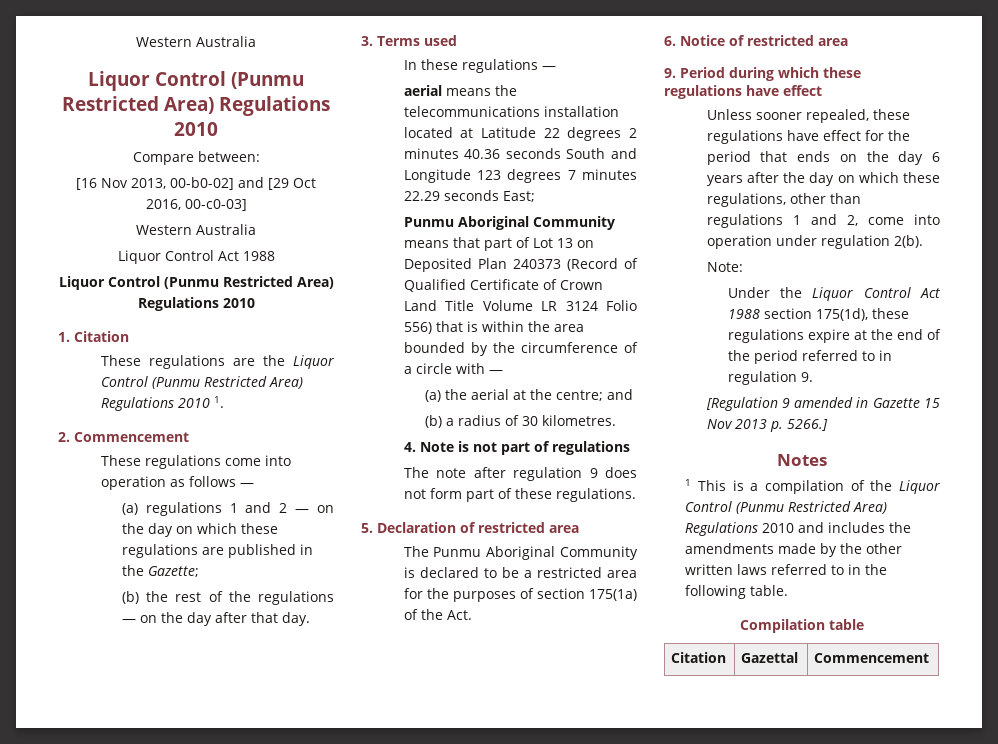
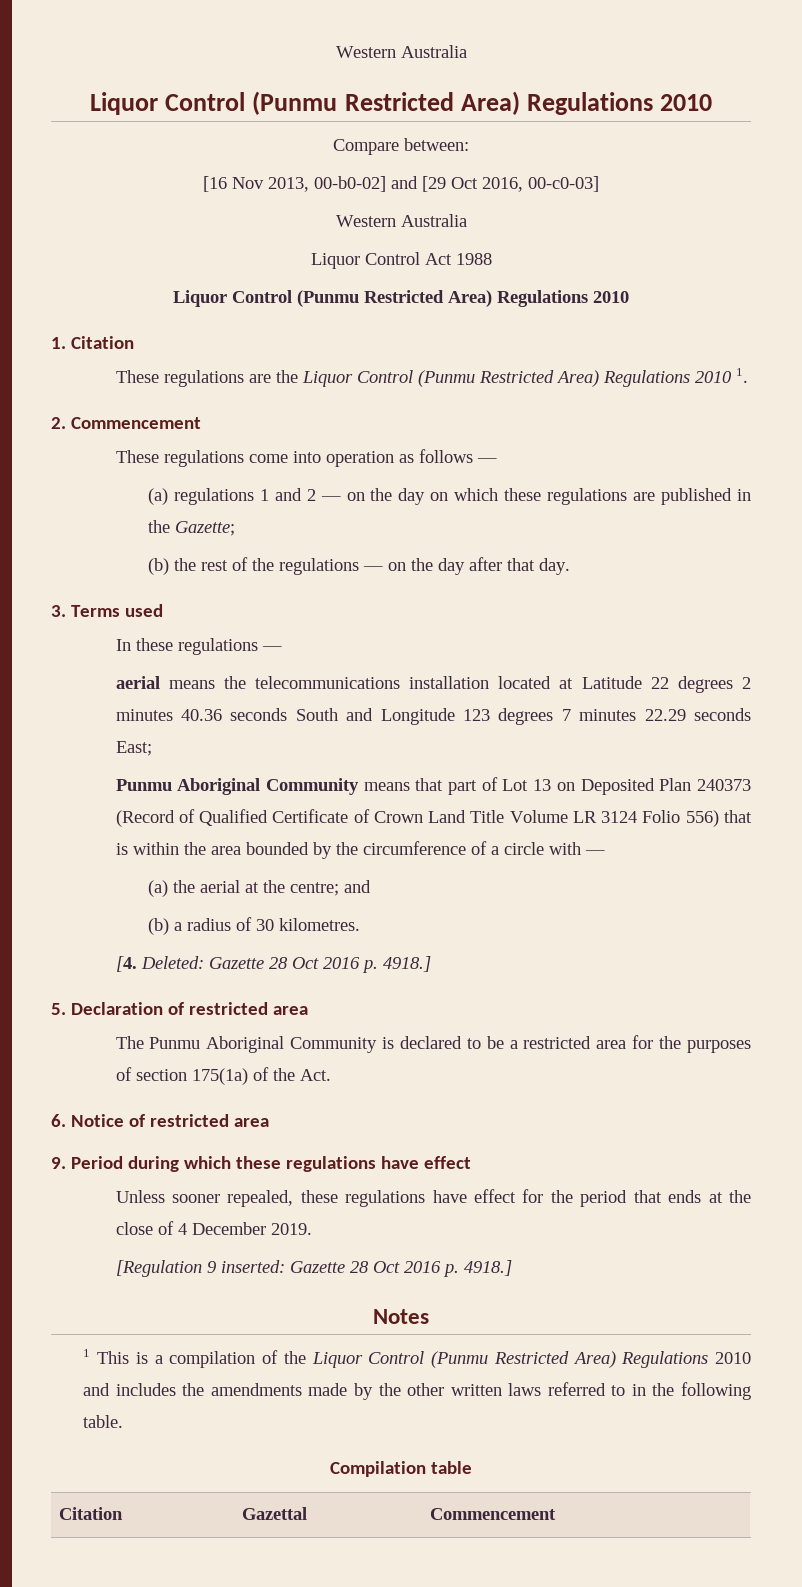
- 4. Note is not part of regulations
- The note after regulation 9 does not form part of these regulations.
+ [4. Deleted: Gazette 28 Oct 2016 p. 4918.]
- Unless sooner repealed, these regulations have effect for the period that ends on the day 6 years after the day on which these regulations, other than regulations 1 and 2, come into operation under regulation 2(b).
- Note:
- Under the Liquor Control Act 1988 section 175(1d), these regulations expire at the end of the period referred to in regulation 9.
- [Regulation 9 amended in Gazette 15 Nov 2013 p. 5266.]
+ Unless sooner repealed, these regulations have effect for the period that ends at the close of 4 December 2019.
+ [Regulation 9 inserted: Gazette 28 Oct 2016 p. 4918.]

